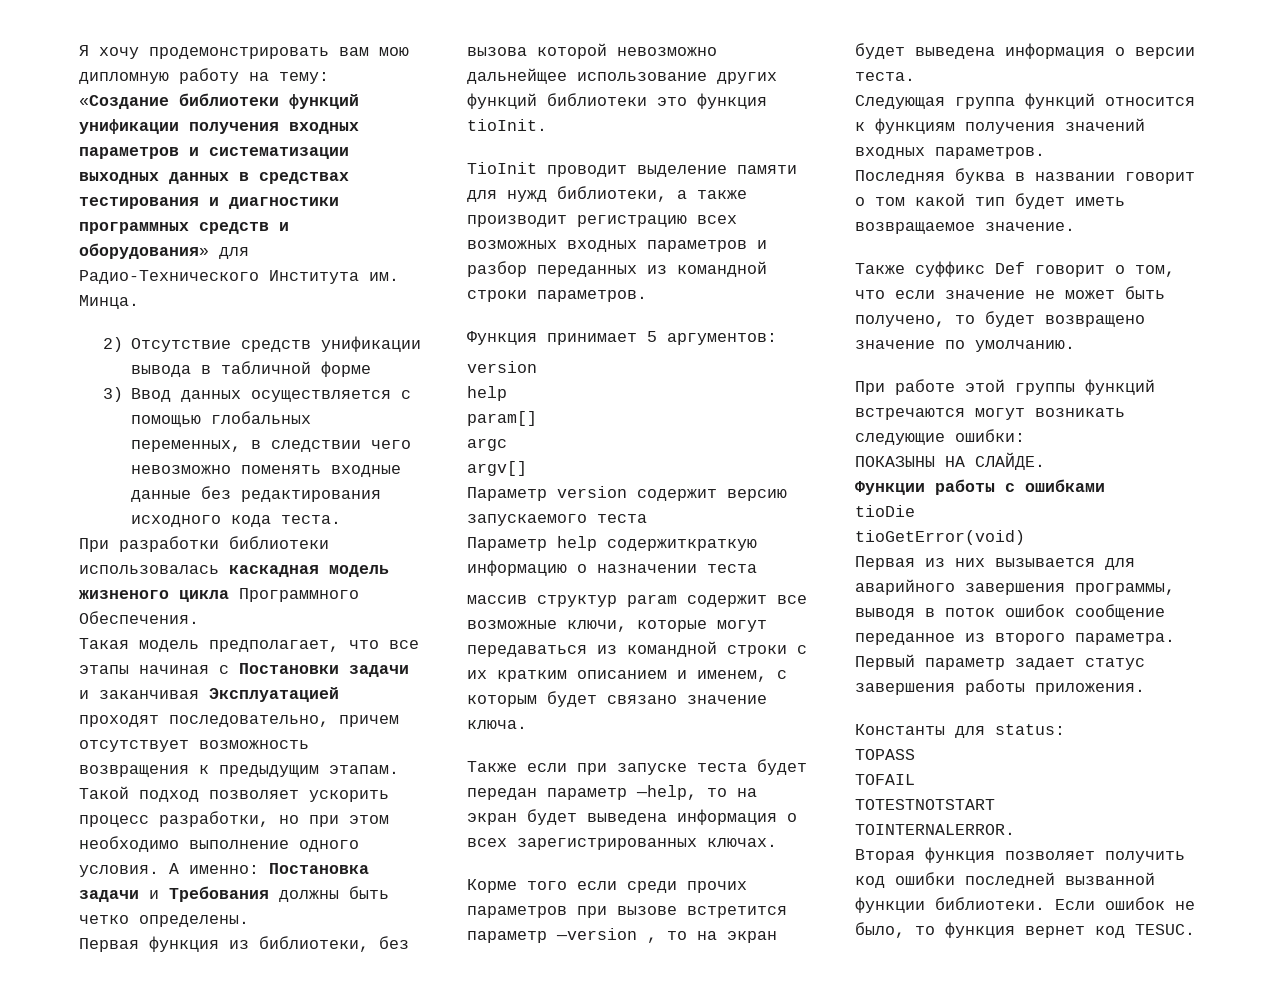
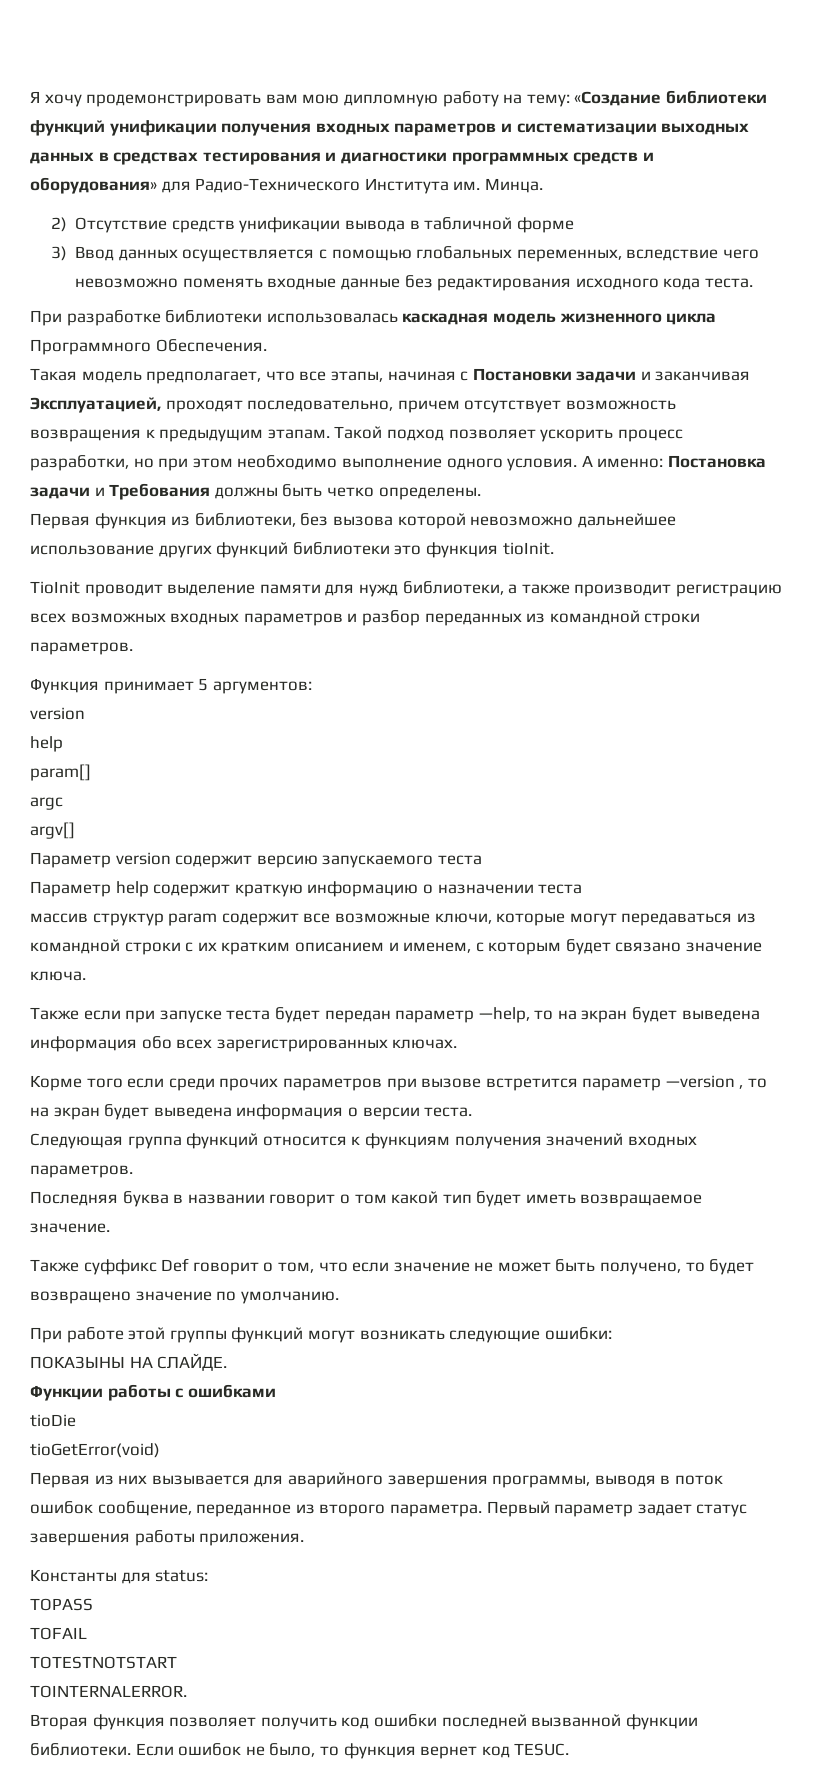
- 3) Ввод данных осуществляется с помощью глобальных переменных, в следствии чего невозможно поменять входные данные без редактирования исходного кода теста.
+ 3) Ввод данных осуществляется с помощью глобальных переменных, вследствие чего невозможно поменять входные данные без редактирования исходного кода теста.
- При разработки библиотеки использовалась каскадная модель жизненого цикла Программного Обеспечения.
+ При разработке библиотеки использовалась каскадная модель жизненного цикла Программного Обеспечения.
- Такая модель предполагает, что все этапы начиная с Постановки задачи и заканчивая Эксплуатацией проходят последовательно, причем отсутствует возможность возвращения к предыдущим этапам.
+ Такая модель предполагает, что все этапы, начиная с Постановки задачи и заканчивая Эксплуатацией, проходят последовательно, причем отсутствует возможность возвращения к предыдущим этапам.
- Первая функция из библиотеки, без вызова которой невозможно дальнейщее использование других функций библиотеки это функция tioInit.
+ Первая функция из библиотеки, без вызова которой невозможно дальнейшее использование других функций библиотеки это функция tioInit.
- Параметр help содержиткраткую информацию о назначении теста
+ Параметр help содержит краткую информацию о назначении теста
- Также если при запуске теста будет передан параметр —help, то на экран будет выведена информация о всех зарегистрированных ключах.
+ Также если при запуске теста будет передан параметр —help, то на экран будет выведена информация обо всех зарегистрированных ключах.
- При работе этой группы функций встречаются могут возникать следующие ошибки:
+ При работе этой группы функций могут возникать следующие ошибки:
- Первая из них вызывается для аварийного завершения программы, выводя в поток ошибок сообщение переданное из второго параметра.
+ Первая из них вызывается для аварийного завершения программы, выводя в поток ошибок сообщение, переданное из второго параметра.

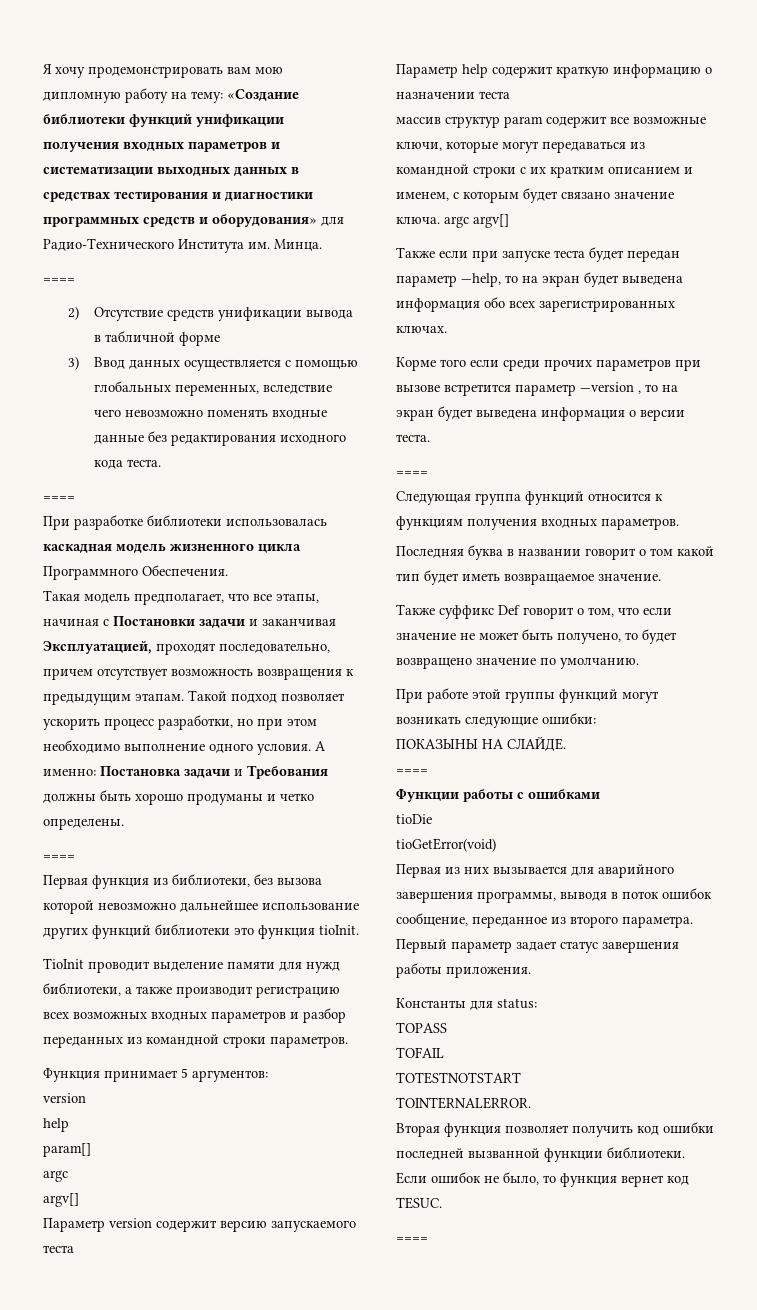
  Я хочу продемонстрировать вам мою дипломную работу на тему: «Создание библиотеки функций унификации получения входных параметров и систематизации выходных данных в средствах тестирования и диагностики программных средств и оборудования» для Радио-Технического Института им. Минца.
+ ====
  3) Ввод данных осуществляется с помощью глобальных переменных, вследствие чего невозможно поменять входные данные без редактирования исходного кода теста.
+ ====
- А именно: Постановка задачи и Требования должны быть четко определены.
+ А именно: Постановка задачи и Требования должны быть хорошо продуманы и четко определены.
+ ====
- массив структур param содержит все возможные ключи, которые могут передаваться из командной строки с их кратким описанием и именем, с которым будет связано значение ключа.
+ массив структур param содержит все возможные ключи, которые могут передаваться из командной строки с их кратким описанием и именем, с которым будет связано значение ключа. argc argv[]
  Корме того если среди прочих параметров при вызове встретится параметр —version , то на экран будет выведена информация о версии теста.
+ ====
- Следующая группа функций относится к функциям получения значений входных параметров.
+ Следующая группа функций относится к функциям получения входных параметров.
  ПОКАЗЫНЫ НА СЛАЙДЕ.
+ ====
  Если ошибок не было, то функция вернет код TESUC.
+ ====

